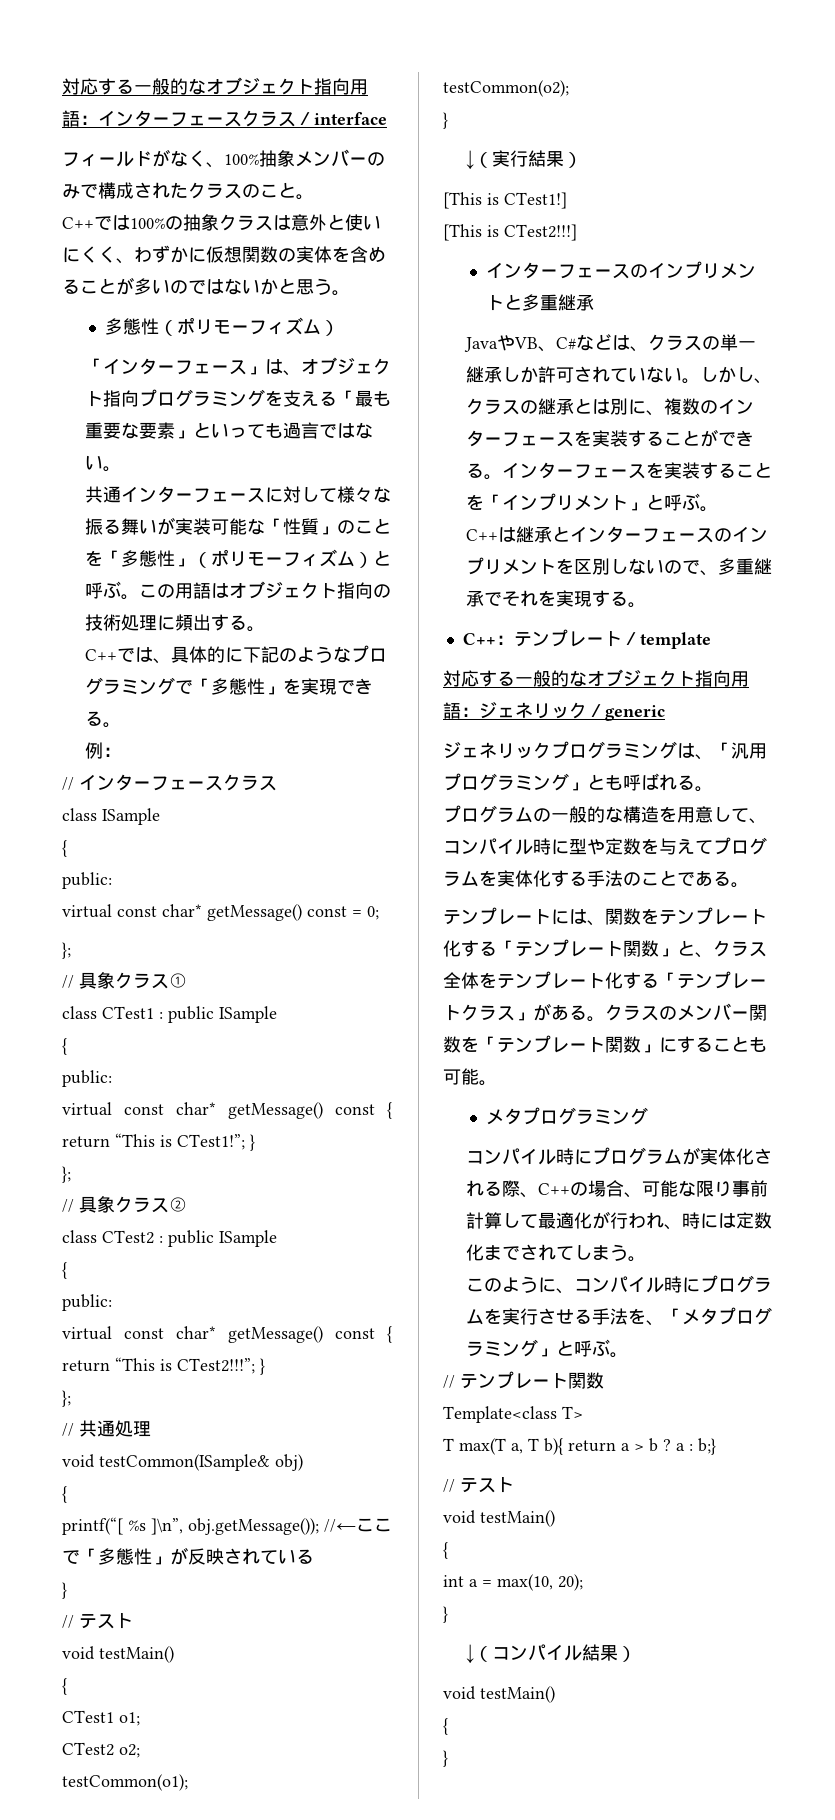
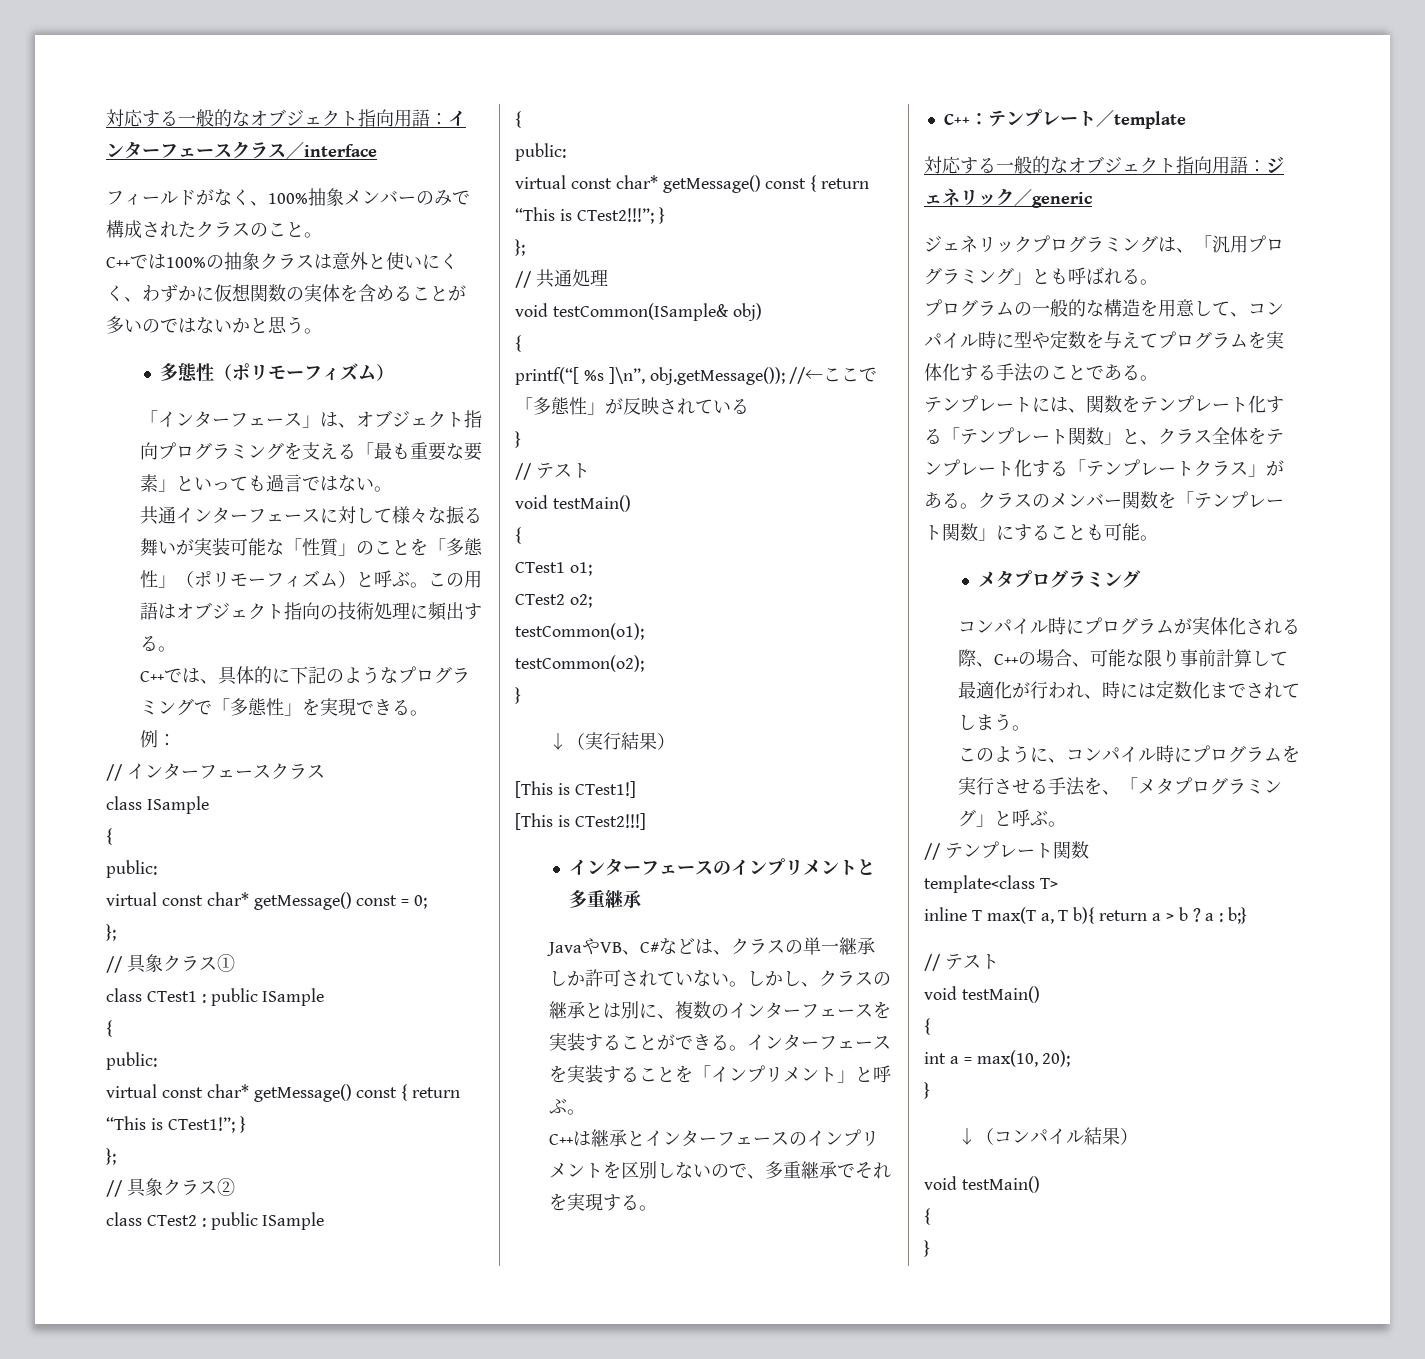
- Template<class T>
+ template<class T>
- T max(T a, T b){ return a > b ? a : b;}
+ inline T max(T a, T b){ return a > b ? a : b;}

